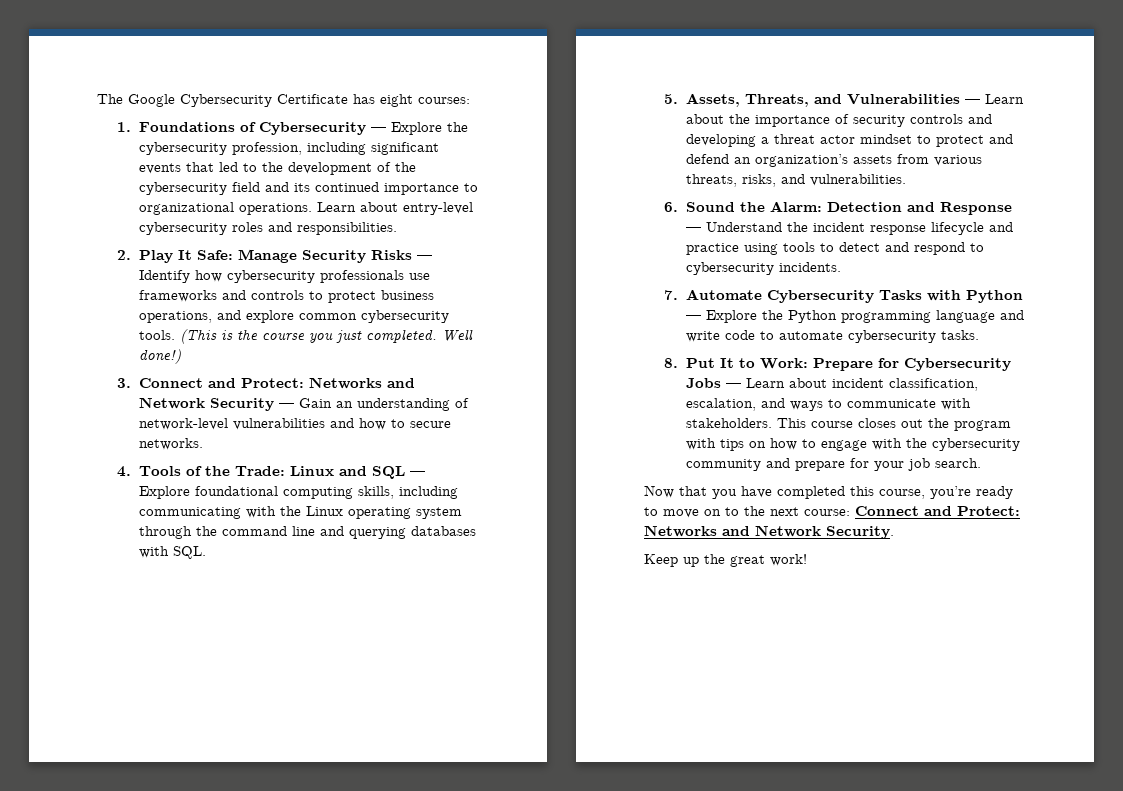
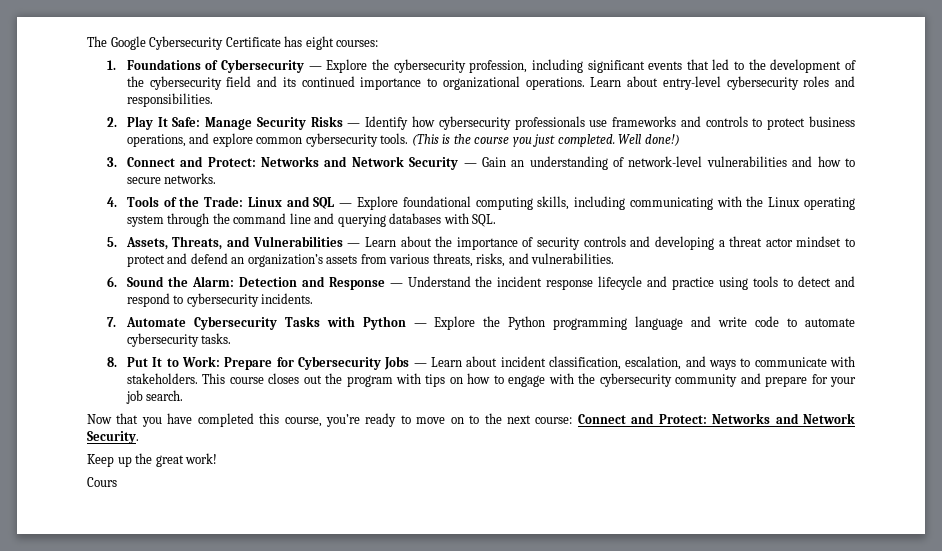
+ Cours

